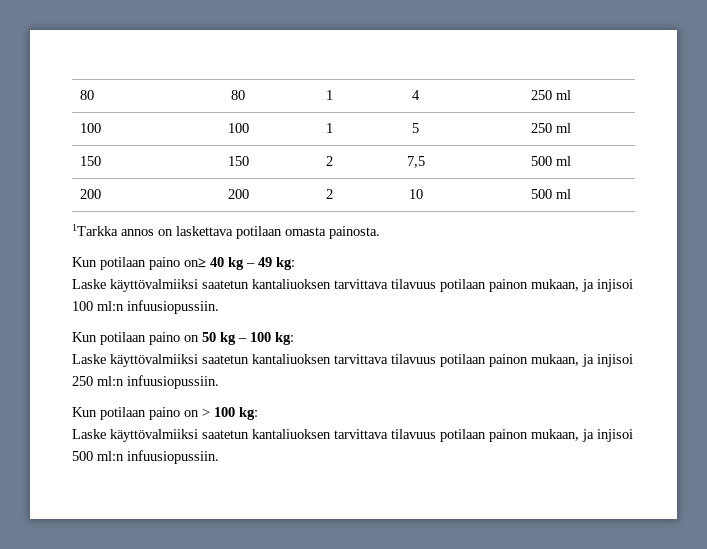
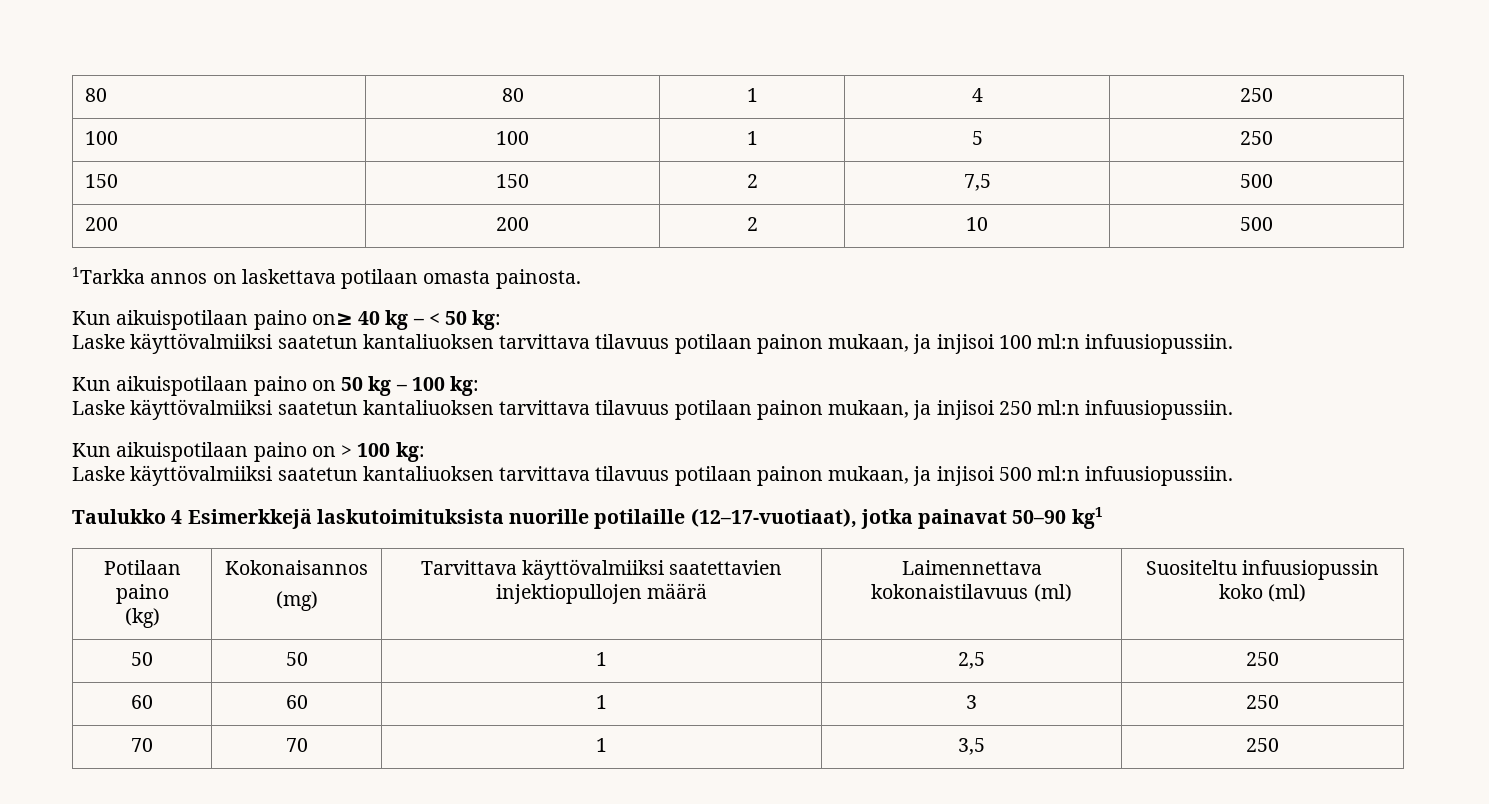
- 80 | 80 | 1 | 4 | 250 ml
+ 80 | 80 | 1 | 4 | 250
- 100 | 100 | 1 | 5 | 250 ml
+ 100 | 100 | 1 | 5 | 250
- 150 | 150 | 2 | 7,5 | 500 ml
+ 150 | 150 | 2 | 7,5 | 500
- 200 | 200 | 2 | 10 | 500 ml
+ 200 | 200 | 2 | 10 | 500
- Kun potilaan paino on≥ 40 kg – 49 kg:
+ Kun aikuispotilaan paino on≥ 40 kg – < 50 kg:
- Kun potilaan paino on 50 kg – 100 kg:
+ Kun aikuispotilaan paino on 50 kg – 100 kg:
- Kun potilaan paino on > 100 kg:
+ Kun aikuispotilaan paino on > 100 kg:
+ Taulukko 4 Esimerkkejä laskutoimituksista nuorille potilaille (12–17-vuotiaat), jotka painavat 50–90 kg1
+ Potilaan paino
+ (kg) | Kokonaisannos
+ (mg) | Tarvittava käyttövalmiiksi saatettavien injektiopullojen määrä | Laimennettava kokonaistilavuus (ml) | Suositeltu infuusiopussin koko (ml)
+ 50 | 50 | 1 | 2,5 | 250
+ 60 | 60 | 1 | 3 | 250
+ 70 | 70 | 1 | 3,5 | 250

